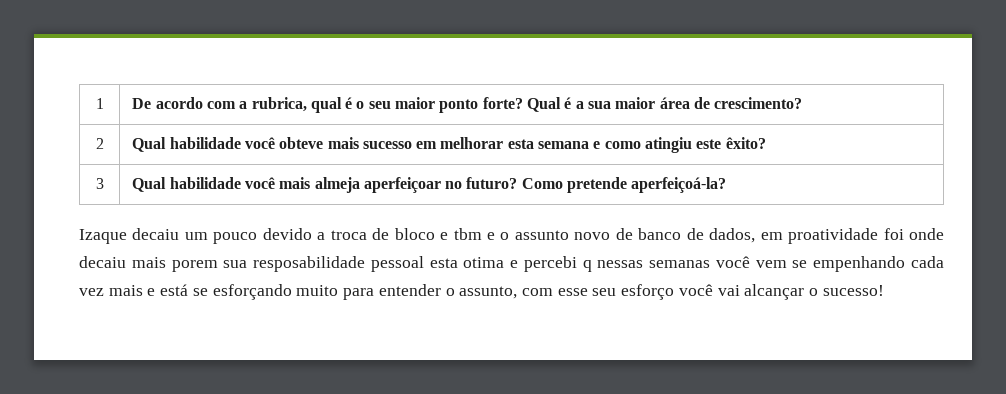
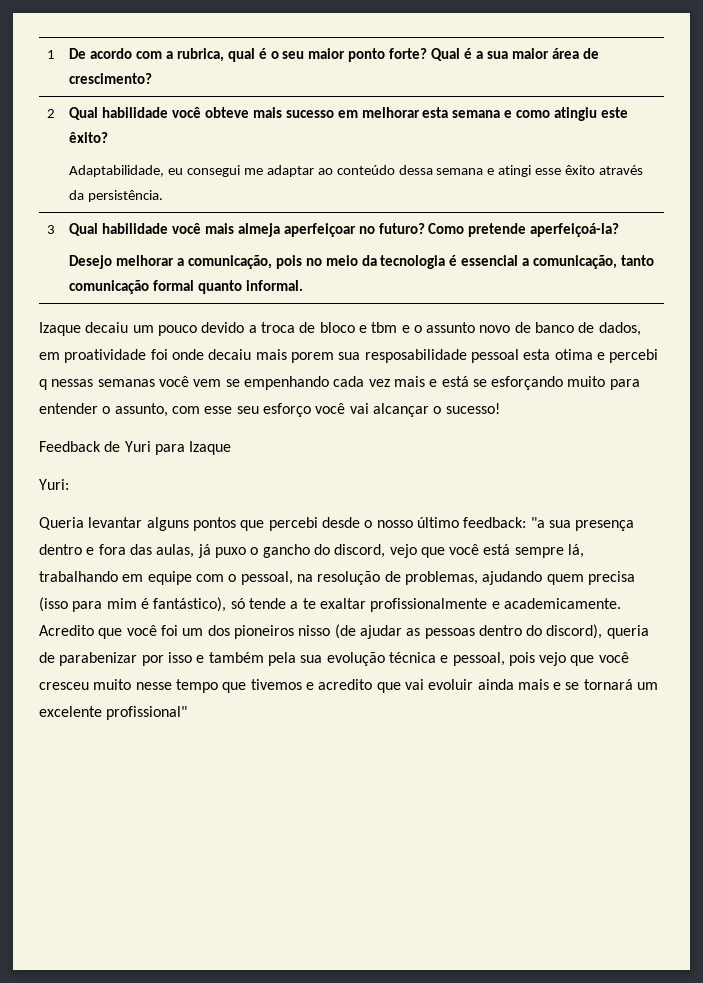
  2 | Qual habilidade você obteve mais sucesso em melhorar esta semana e como atingiu este êxito?
+ Adaptabilidade, eu consegui me adaptar ao conteúdo dessa semana e atingi esse êxito através da persistência.
  3 | Qual habilidade você mais almeja aperfeiçoar no futuro? Como pretende aperfeiçoá-la?
+ Desejo melhorar a comunicação, pois no meio da tecnologia é essencial a comunicação, tanto comunicação formal quanto informal.
+ Feedback de Yuri para Izaque
+ Yuri:
+ Queria levantar alguns pontos que percebi desde o nosso último feedback: "a sua presença dentro e fora das aulas, já puxo o gancho do discord, vejo que você está sempre lá, trabalhando em equipe com o pessoal, na resolução de problemas, ajudando quem precisa (isso para mim é fantástico), só tende a te exaltar profissionalmente e academicamente. Acredito que você foi um dos pioneiros nisso (de ajudar as pessoas dentro do discord), queria de parabenizar por isso e também pela sua evolução técnica e pessoal, pois vejo que você cresceu muito nesse tempo que tivemos e acredito que vai evoluir ainda mais e se tornará um excelente profissional"

